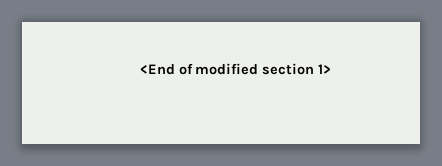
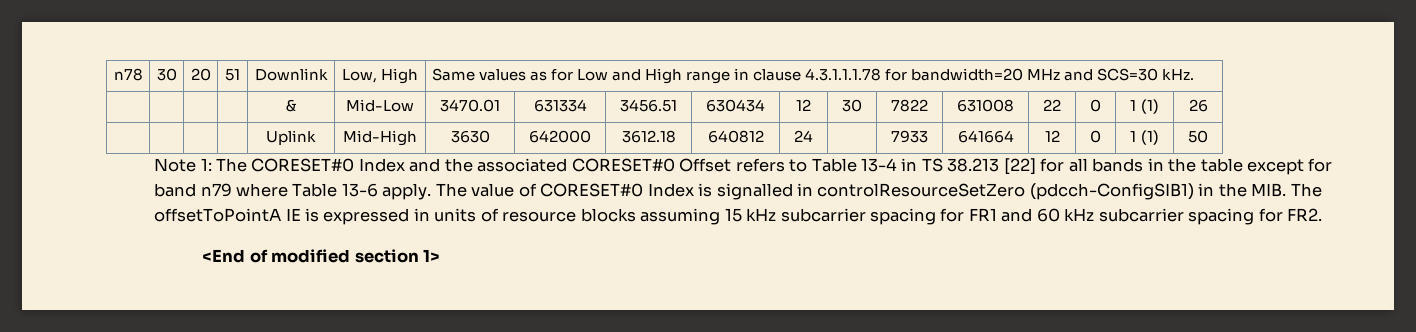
+ n78 | 30 | 20 | 51 | Downlink | Low, High | Same values as for Low and High range in clause 4.3.1.1.1.78 for bandwidth=20 MHz and SCS=30 kHz.
+ | | | | & | Mid-Low | 3470.01 | 631334 | 3456.51 | 630434 | 12 | 30 | 7822 | 631008 | 22 | 0 | 1 (1) | 26
+ | | | | Uplink | Mid-High | 3630 | 642000 | 3612.18 | 640812 | 24 | | 7933 | 641664 | 12 | 0 | 1 (1) | 50
+ Note 1: The CORESET#0 Index and the associated CORESET#0 Offset refers to Table 13-4 in TS 38.213 [22] for all bands in the table except for band n79 where Table 13-6 apply. The value of CORESET#0 Index is signalled in controlResourceSetZero (pdcch-ConfigSIB1) in the MIB. The offsetToPointA IE is expressed in units of resource blocks assuming 15 kHz subcarrier spacing for FR1 and 60 kHz subcarrier spacing for FR2.

